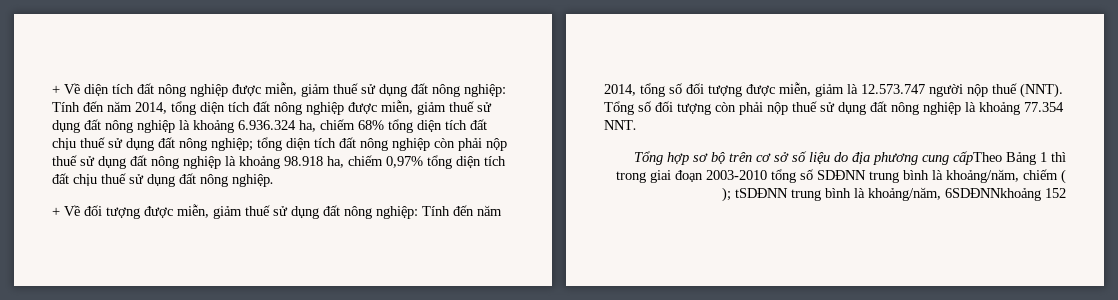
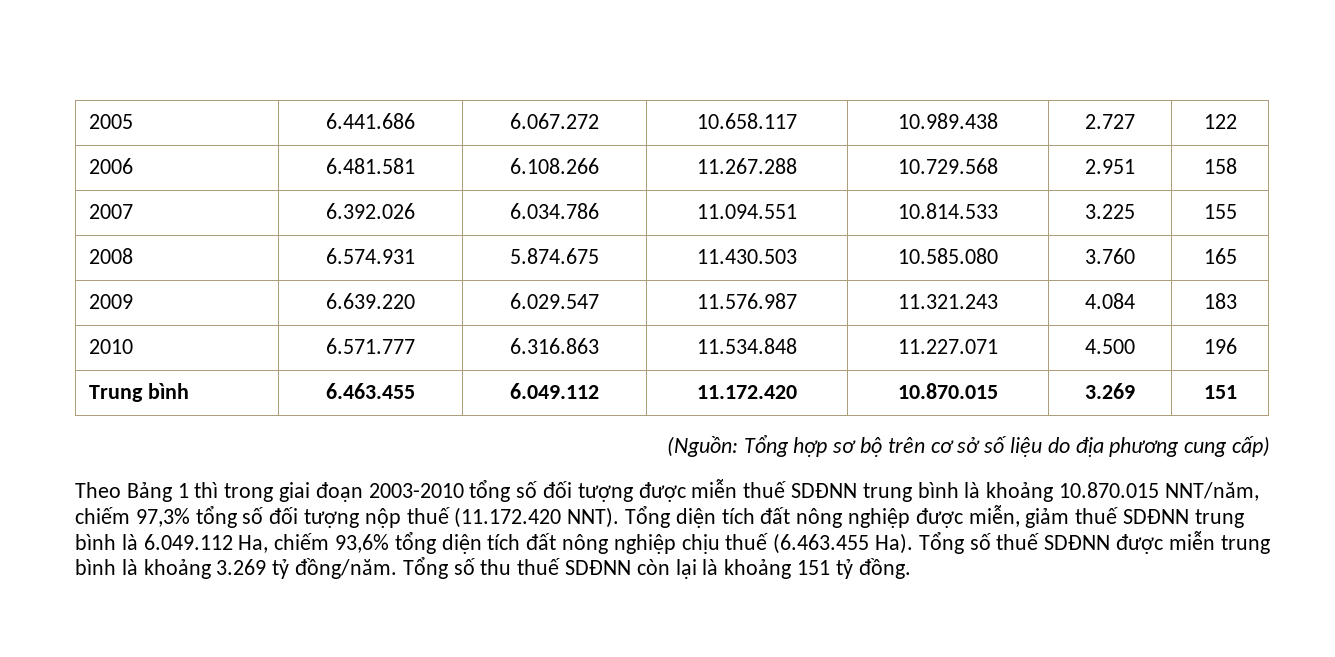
- + Về diện tích đất nông nghiệp được miễn, giảm thuế sử dụng đất nông nghiệp: Tính đến năm 2014, tổng diện tích đất nông nghiệp được miễn, giảm thuế sử dụng đất nông nghiệp là khoảng 6.936.324 ha, chiếm 68% tổng diện tích đất chịu thuế sử dụng đất nông nghiệp; tổng diện tích đất nông nghiệp còn phải nộp thuế sử dụng đất nông nghiệp là khoảng 98.918 ha, chiếm 0,97% tổng diện tích đất chịu thuế sử dụng đất nông nghiệp.
- + Về đối tượng được miễn, giảm thuế sử dụng đất nông nghiệp: Tính đến năm 2014, tổng số đối tượng được miễn, giảm là 12.573.747 người nộp thuế (NNT). Tổng số đối tượng còn phải nộp thuế sử dụng đất nông nghiệp là khoảng 77.354 NNT.
- Tổng hợp sơ bộ trên cơ sở số liệu do địa phương cung cấpTheo Bảng 1 thì trong giai đoạn 2003-2010 tổng số SDĐNN trung bình là khoảng/năm, chiếm ( ); tSDĐNN trung bình là khoảng/năm, 6SDĐNNkhoảng 152
+ 2005 | 6.441.686 | 6.067.272 | 10.658.117 | 10.989.438 | 2.727 | 122
+ 2006 | 6.481.581 | 6.108.266 | 11.267.288 | 10.729.568 | 2.951 | 158
+ 2007 | 6.392.026 | 6.034.786 | 11.094.551 | 10.814.533 | 3.225 | 155
+ 2008 | 6.574.931 | 5.874.675 | 11.430.503 | 10.585.080 | 3.760 | 165
+ 2009 | 6.639.220 | 6.029.547 | 11.576.987 | 11.321.243 | 4.084 | 183
+ 2010 | 6.571.777 | 6.316.863 | 11.534.848 | 11.227.071 | 4.500 | 196
+ Trung bình | 6.463.455 | 6.049.112 | 11.172.420 | 10.870.015 | 3.269 | 151
+ (Nguồn: Tổng hợp sơ bộ trên cơ sở số liệu do địa phương cung cấp)
+ Theo Bảng 1 thì trong giai đoạn 2003-2010 tổng số đối tượng được miễn thuế SDĐNN trung bình là khoảng 10.870.015 NNT/năm, chiếm 97,3% tổng số đối tượng nộp thuế (11.172.420 NNT). Tổng diện tích đất nông nghiệp được miễn, giảm thuế SDĐNN trung bình là 6.049.112 Ha, chiếm 93,6% tổng diện tích đất nông nghiệp chịu thuế (6.463.455 Ha). Tổng số thuế SDĐNN được miễn trung bình là khoảng 3.269 tỷ đồng/năm. Tổng số thu thuế SDĐNN còn lại là khoảng 151 tỷ đồng.

